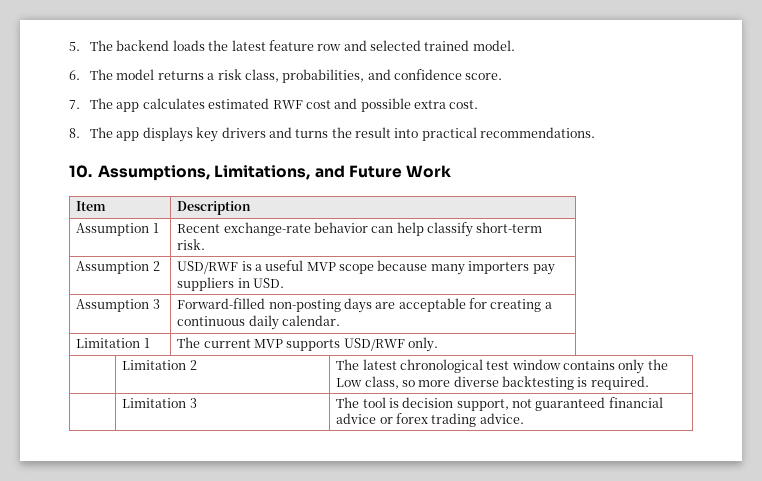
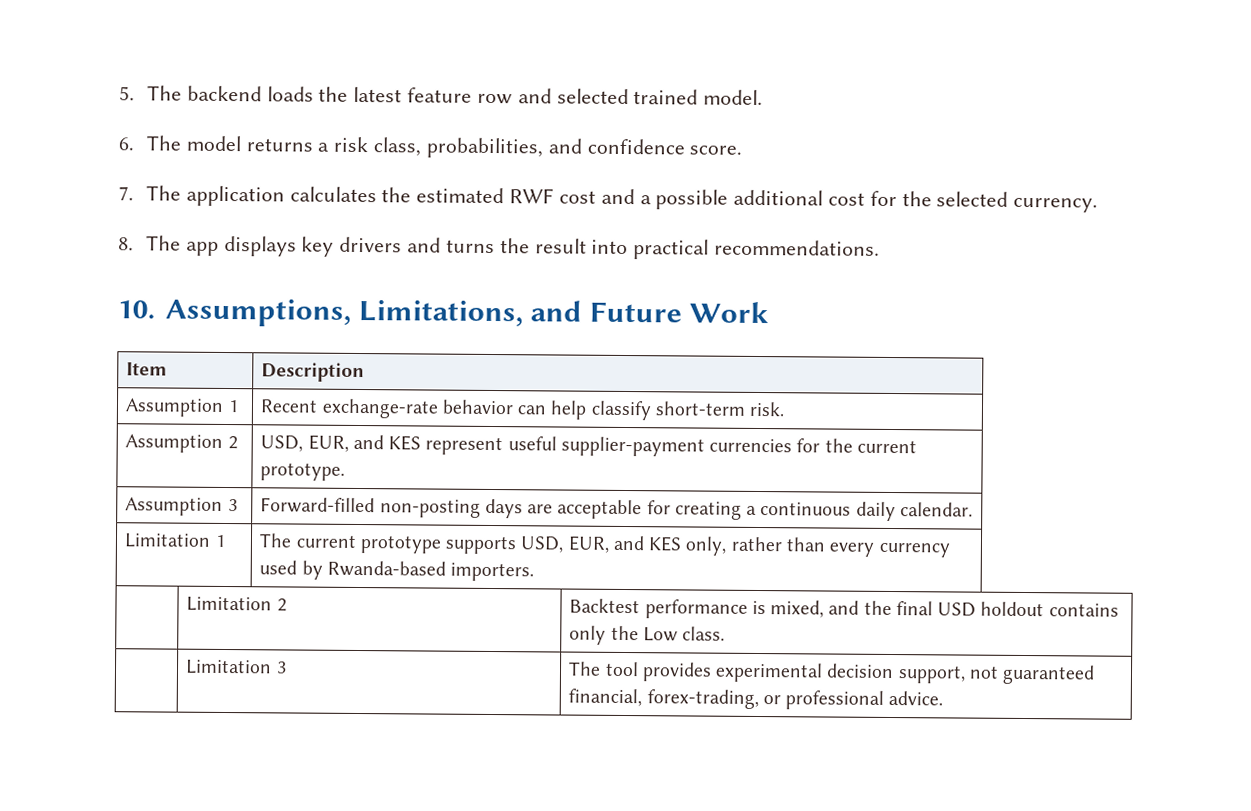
- 7. The app calculates estimated RWF cost and possible extra cost.
+ 7. The application calculates the estimated RWF cost and a possible additional cost for the selected currency.
- Assumption 2 | USD/RWF is a useful MVP scope because many importers pay suppliers in USD.
+ Assumption 2 | USD, EUR, and KES represent useful supplier-payment currencies for the current prototype.
- Limitation 1 | The current MVP supports USD/RWF only.
- | Limitation 2 | The latest chronological test window contains only the Low class, so more diverse backtesting is required.
+ Limitation 1 | The current prototype supports USD, EUR, and KES only, rather than every currency used by Rwanda-based importers.
+ | Limitation 2 | Backtest performance is mixed, and the final USD holdout contains only the Low class.
- | Limitation 3 | The tool is decision support, not guaranteed financial advice or forex trading advice.
+ | Limitation 3 | The tool provides experimental decision support, not guaranteed financial, forex-trading, or professional advice.

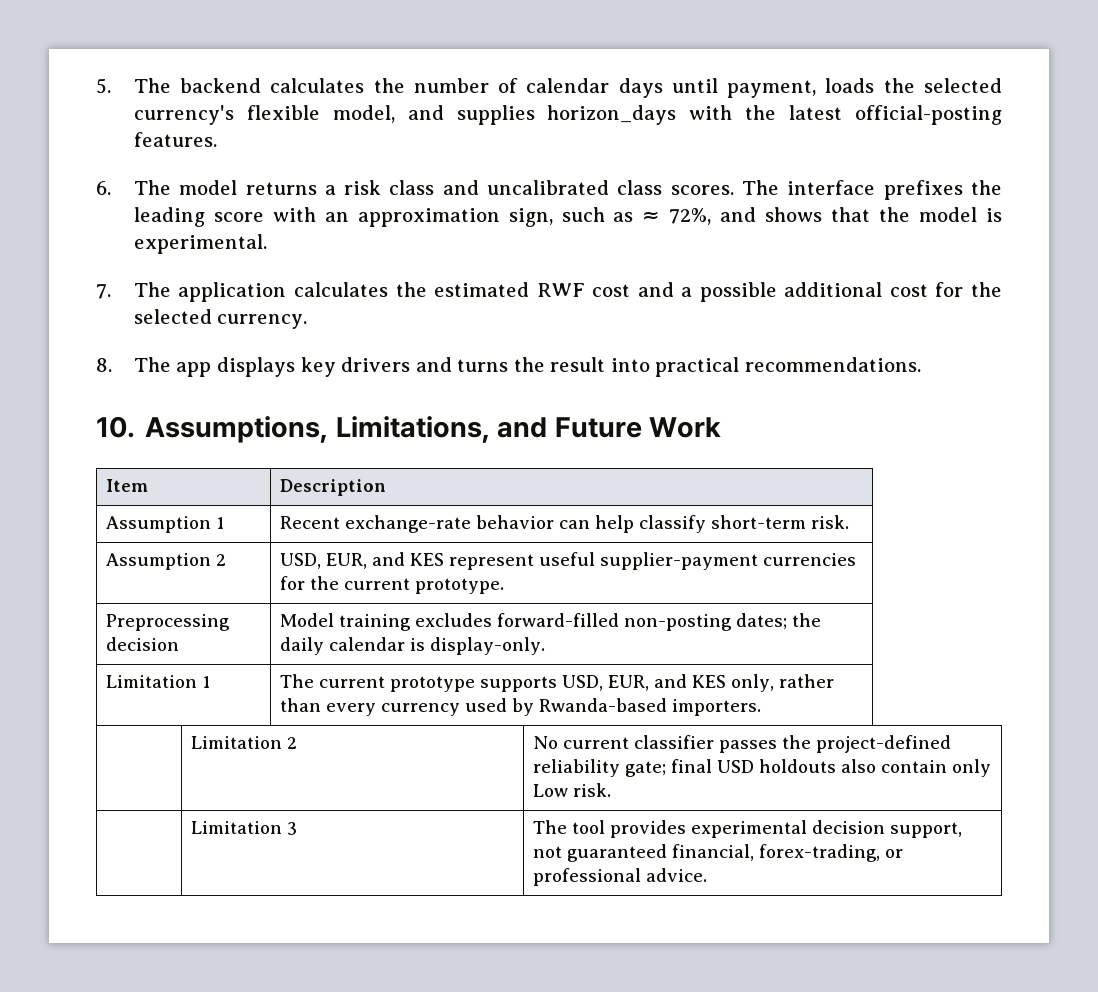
- 5. The backend loads the latest feature row and selected trained model.
+ 5. The backend calculates the number of calendar days until payment, loads the selected currency's flexible model, and supplies horizon_days with the latest official-posting features.
- 6. The model returns a risk class, probabilities, and confidence score.
+ 6. The model returns a risk class and uncalibrated class scores. The interface prefixes the leading score with an approximation sign, such as ≈ 72%, and shows that the model is experimental.
- Assumption 3 | Forward-filled non-posting days are acceptable for creating a continuous daily calendar.
+ Preprocessing decision | Model training excludes forward-filled non-posting dates; the daily calendar is display-only.
- | Limitation 2 | Backtest performance is mixed, and the final USD holdout contains only the Low class.
+ | Limitation 2 | No current classifier passes the project-defined reliability gate; final USD holdouts also contain only Low risk.

